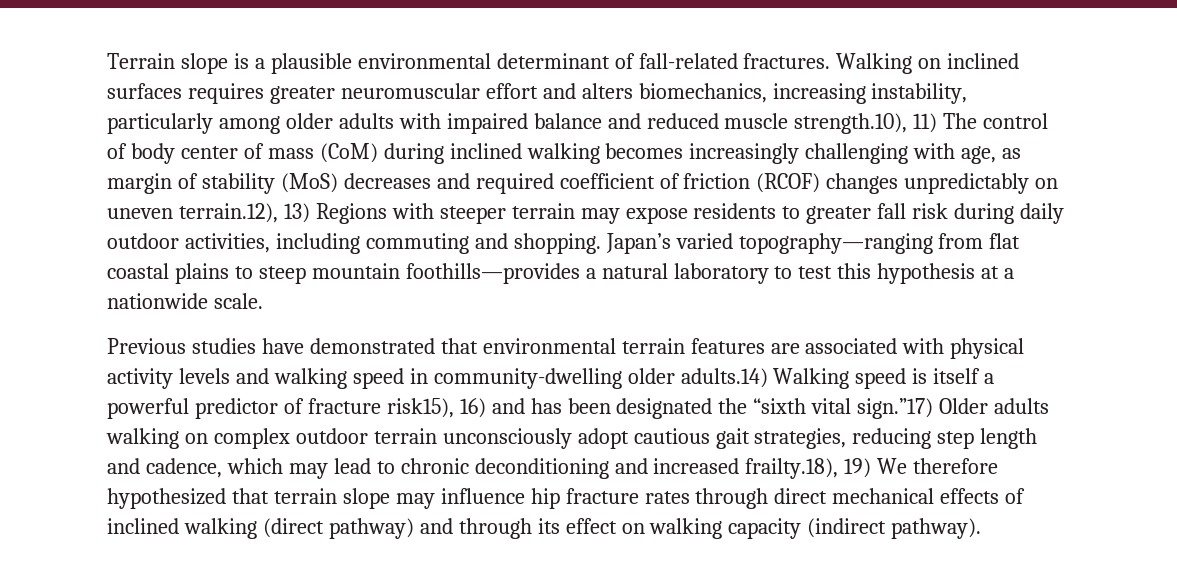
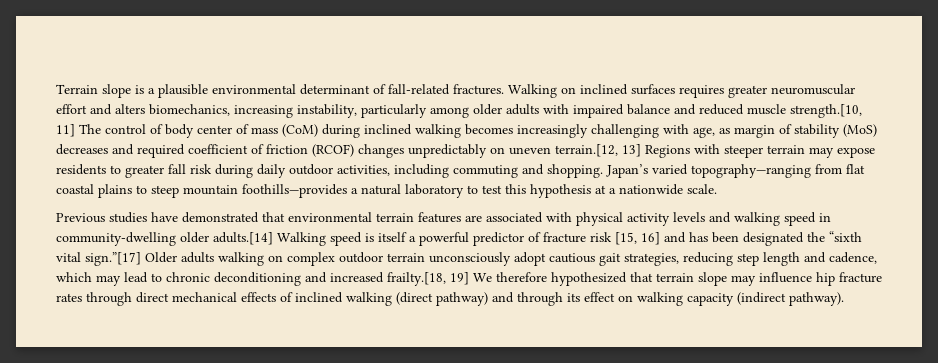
- Walking on inclined surfaces requires greater neuromuscular effort and alters biomechanics, increasing instability, particularly among older adults with impaired balance and reduced muscle strength.10), 11) The control of body center of mass (CoM) during inclined walking becomes increasingly challenging with age, as margin of stability (MoS) decreases and required coefficient of friction (RCOF) changes unpredictably on uneven terrain.12), 13) Regions with steeper terrain may expose residents to greater fall risk during daily outdoor activities, including commuting and shopping.
+ Walking on inclined surfaces requires greater neuromuscular effort and alters biomechanics, increasing instability, particularly among older adults with impaired balance and reduced muscle strength.[10, 11] The control of body center of mass (CoM) during inclined walking becomes increasingly challenging with age, as margin of stability (MoS) decreases and required coefficient of friction (RCOF) changes unpredictably on uneven terrain.[12, 13] Regions with steeper terrain may expose residents to greater fall risk during daily outdoor activities, including commuting and shopping.
- Previous studies have demonstrated that environmental terrain features are associated with physical activity levels and walking speed in community-dwelling older adults.14) Walking speed is itself a powerful predictor of fracture risk15), 16) and has been designated the “sixth vital sign.”17) Older adults walking on complex outdoor terrain unconsciously adopt cautious gait strategies, reducing step length and cadence, which may lead to chronic deconditioning and increased frailty.18), 19) We therefore hypothesized that terrain slope may influence hip fracture rates through direct mechanical effects of inclined walking (direct pathway) and through its effect on walking capacity (indirect pathway).
+ Previous studies have demonstrated that environmental terrain features are associated with physical activity levels and walking speed in community-dwelling older adults.[14] Walking speed is itself a powerful predictor of fracture risk [15, 16] and has been designated the “sixth vital sign.”[17] Older adults walking on complex outdoor terrain unconsciously adopt cautious gait strategies, reducing step length and cadence, which may lead to chronic deconditioning and increased frailty.[18, 19] We therefore hypothesized that terrain slope may influence hip fracture rates through direct mechanical effects of inclined walking (direct pathway) and through its effect on walking capacity (indirect pathway).

